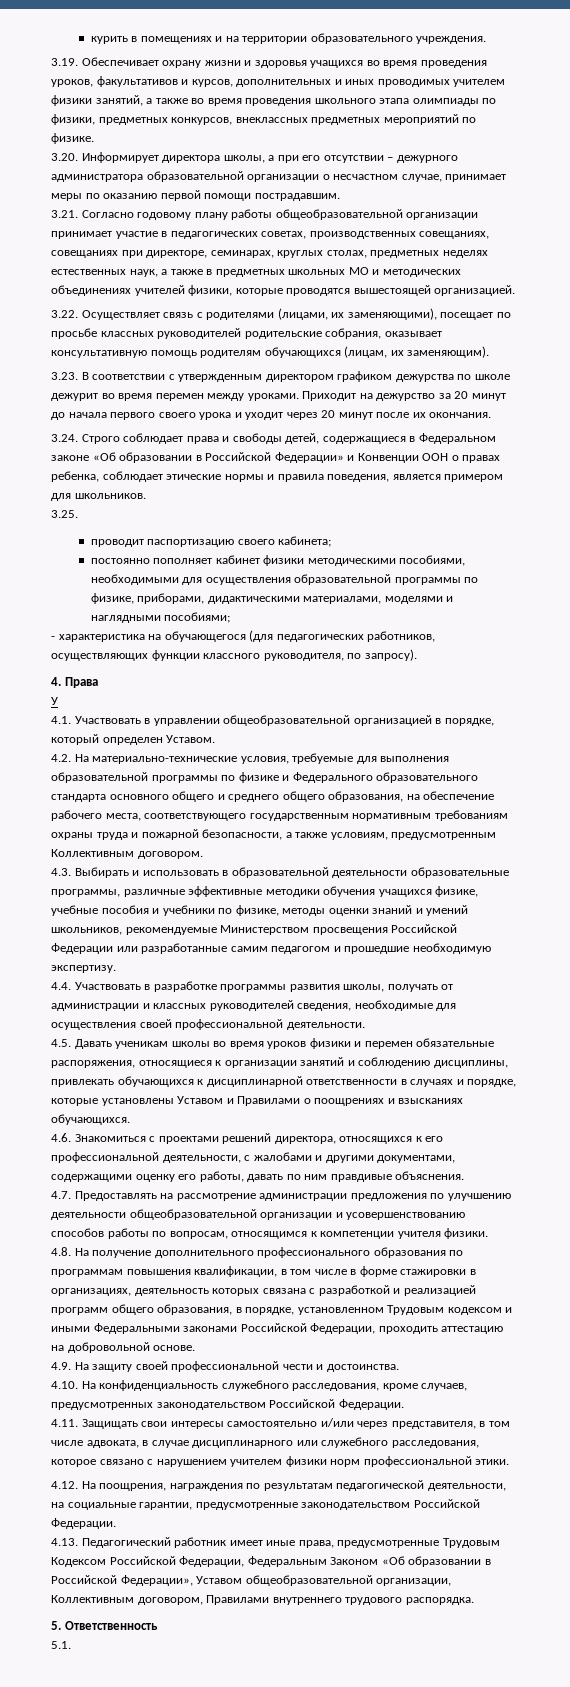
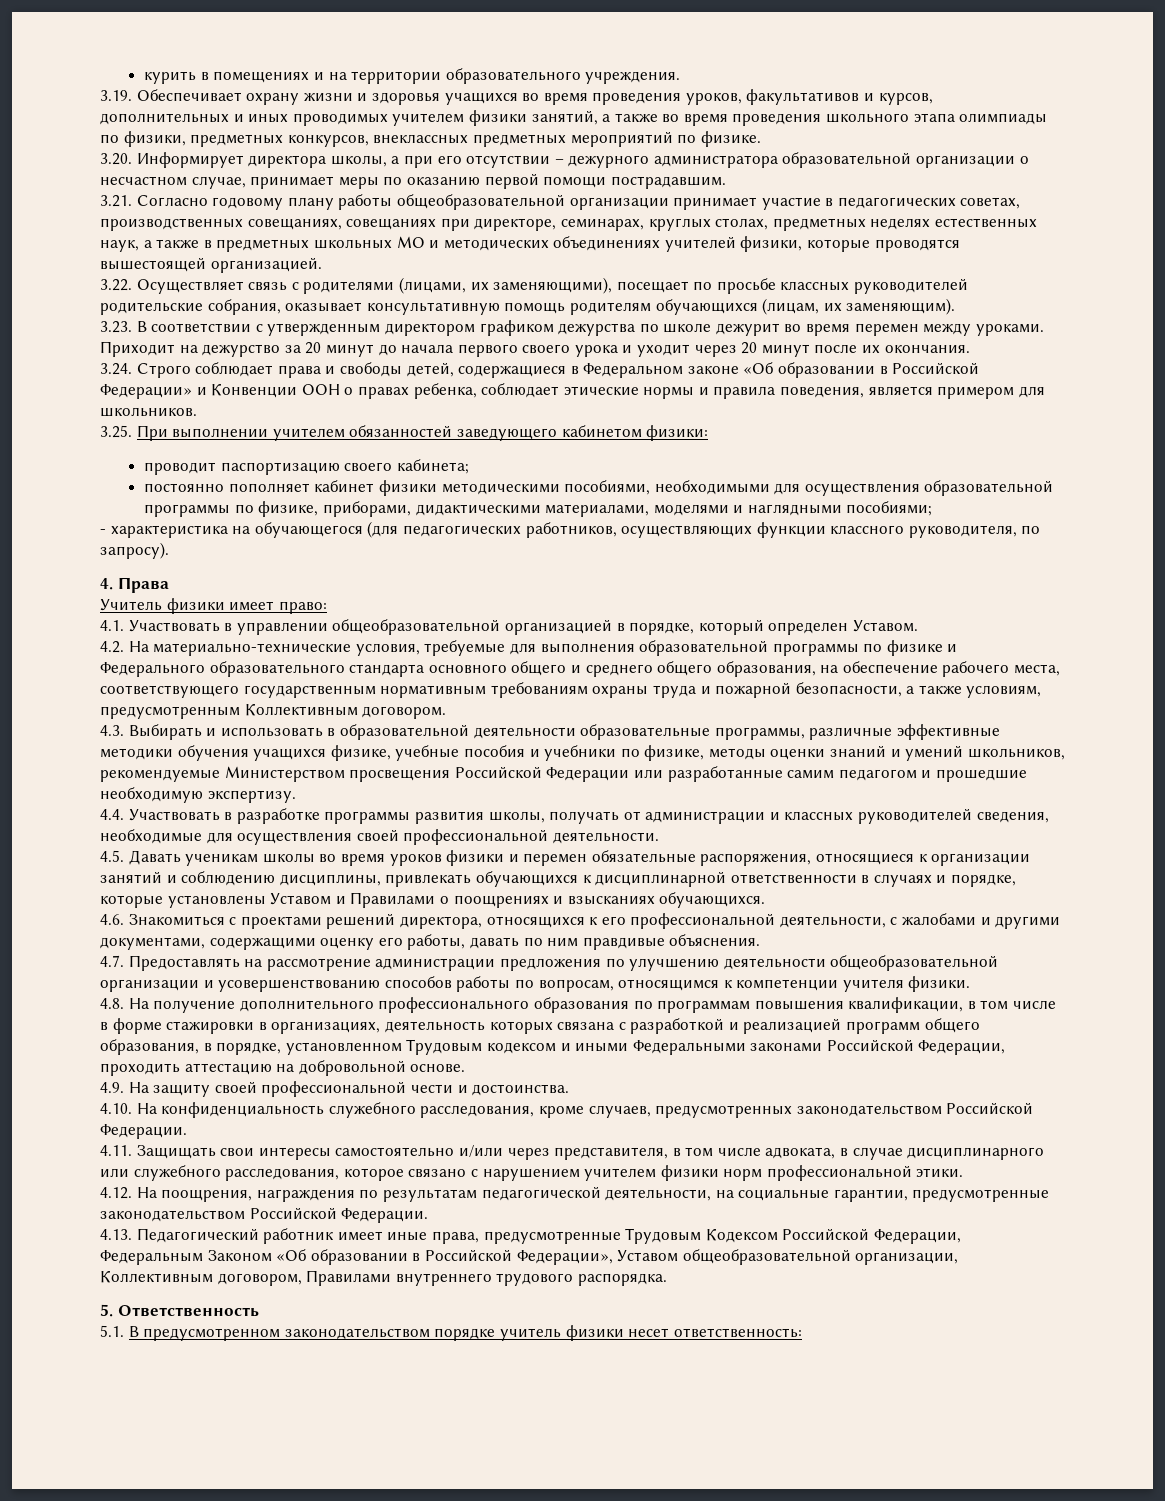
- 3.25.
+ 3.25. При выполнении учителем обязанностей заведующего кабинетом физики:
- У
+ Учитель физики имеет право:
- 5.1.
+ 5.1. В предусмотренном законодательством порядке учитель физики несет ответственность:

